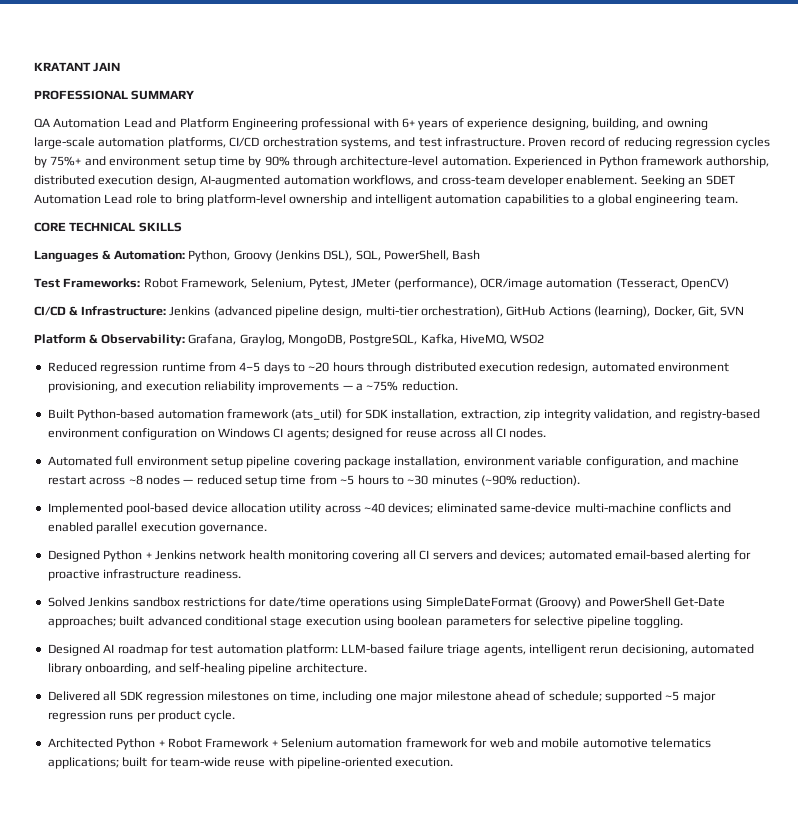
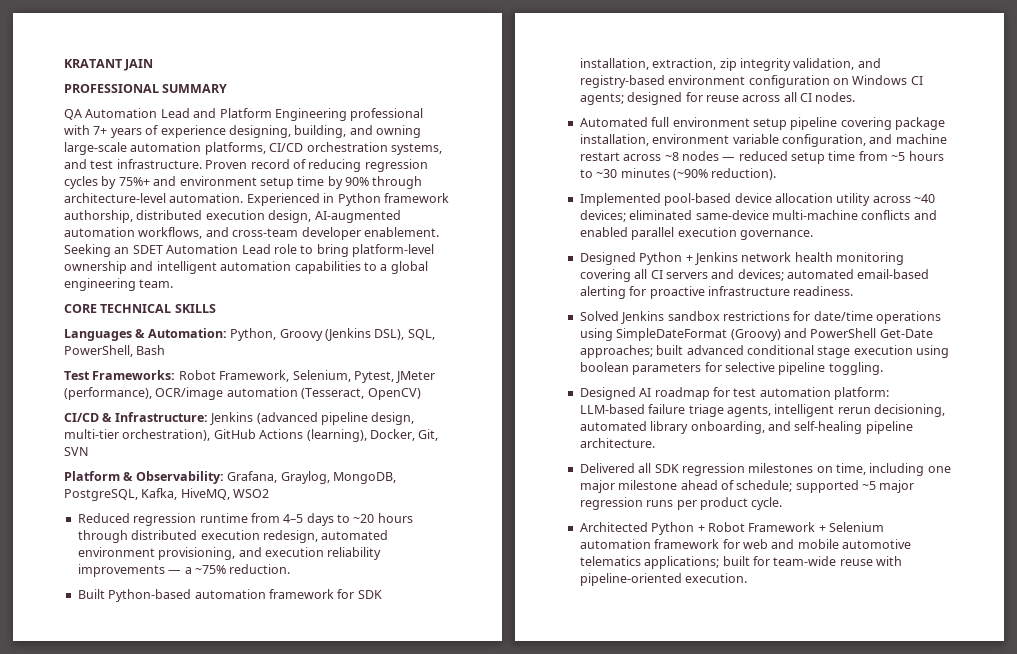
- QA Automation Lead and Platform Engineering professional with 6+ years of experience designing, building, and owning large-scale automation platforms, CI/CD orchestration systems, and test infrastructure.
+ QA Automation Lead and Platform Engineering professional with 7+ years of experience designing, building, and owning large-scale automation platforms, CI/CD orchestration systems, and test infrastructure.
- Built Python-based automation framework (ats_util) for SDK installation, extraction, zip integrity validation, and registry-based environment configuration on Windows CI agents; designed for reuse across all CI nodes.
+ Built Python-based automation framework for SDK installation, extraction, zip integrity validation, and registry-based environment configuration on Windows CI agents; designed for reuse across all CI nodes.

